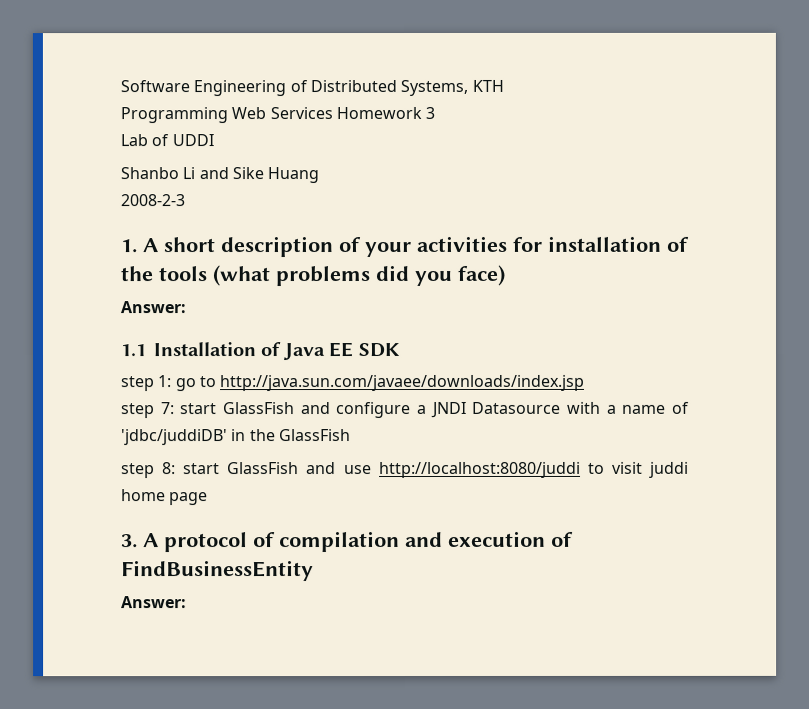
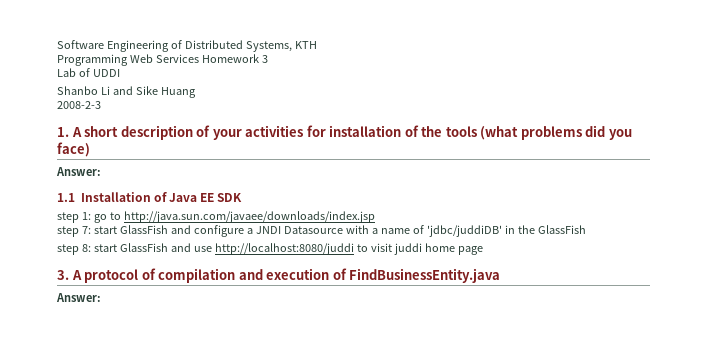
- 3. A protocol of compilation and execution of FindBusinessEntity
+ 3. A protocol of compilation and execution of FindBusinessEntity.java

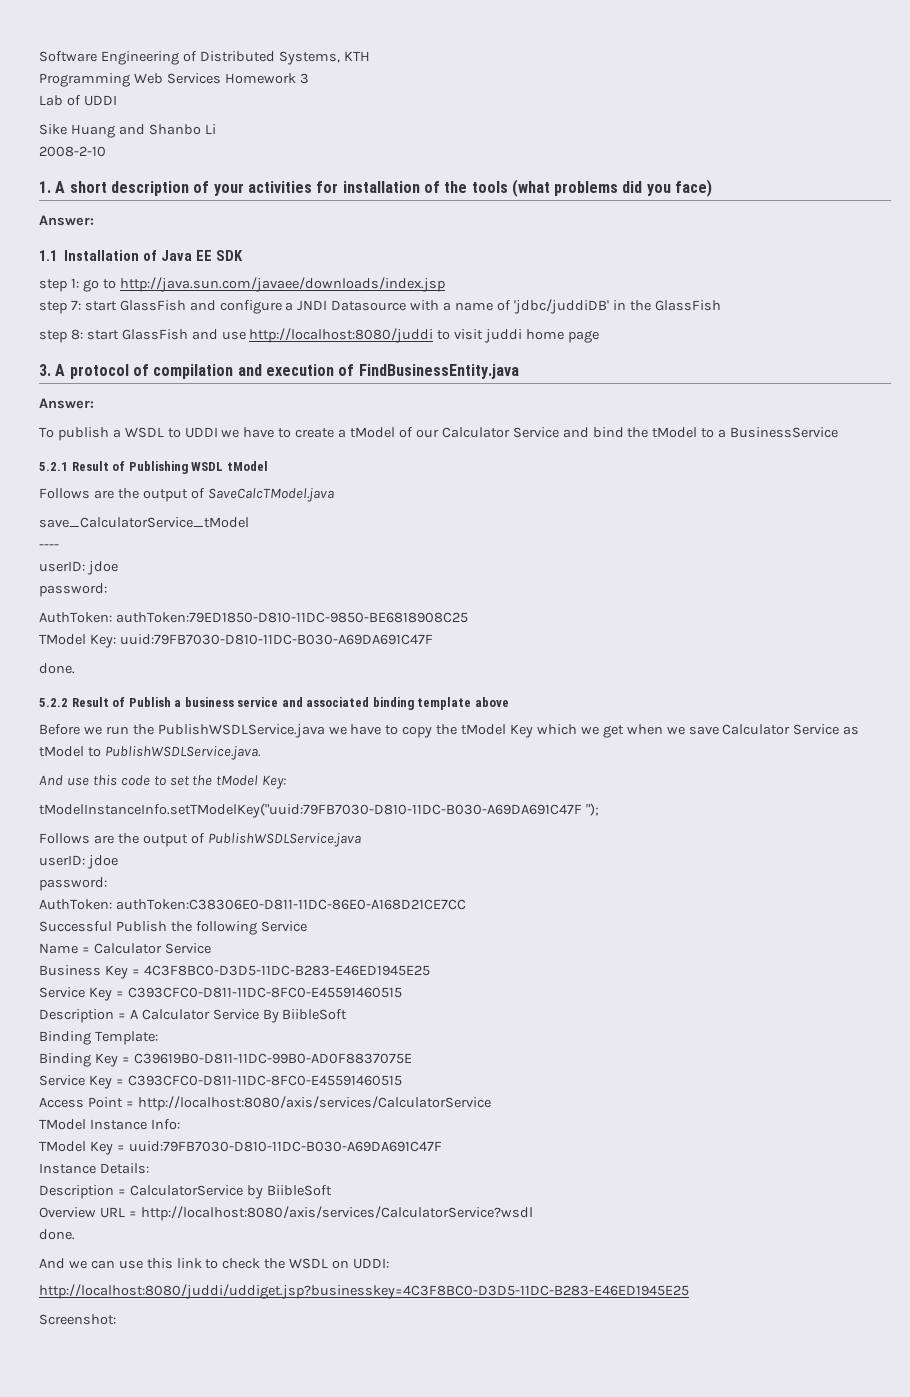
- Shanbo Li and Sike Huang
- 2008-2-3
+ Sike Huang and Shanbo Li
+ 2008-2-10
+ To publish a WSDL to UDDI we have to create a tModel of our Calculator Service and bind the tModel to a BusinessService
+ 5.2.1 Result of Publishing WSDL tModel
+ Follows are the output of SaveCalcTModel.java
+ save_CalculatorService_tModel
+ ----
+ userID: jdoe
+ password:
+ AuthToken: authToken:79ED1850-D810-11DC-9850-BE6818908C25
+ TModel Key: uuid:79FB7030-D810-11DC-B030-A69DA691C47F
+ done.
+ 5.2.2 Result of Publish a business service and associated binding template above
+ Before we run the PublishWSDLService.java we have to copy the tModel Key which we get when we save Calculator Service as tModel to PublishWSDLService.java.
+ And use this code to set the tModel Key:
+ tModelInstanceInfo.setTModelKey("uuid:79FB7030-D810-11DC-B030-A69DA691C47F ");
+ Follows are the output of PublishWSDLService.java
+ userID: jdoe
+ password:
+ AuthToken: authToken:C38306E0-D811-11DC-86E0-A168D21CE7CC
+ Successful Publish the following Service
+ Name = Calculator Service
+ Business Key = 4C3F8BC0-D3D5-11DC-B283-E46ED1945E25
+ Service Key = C393CFC0-D811-11DC-8FC0-E45591460515
+ Description = A Calculator Service By BiibleSoft
+ Binding Template:
+ Binding Key = C39619B0-D811-11DC-99B0-AD0F8837075E
+ Service Key = C393CFC0-D811-11DC-8FC0-E45591460515
+ Access Point = http://localhost:8080/axis/services/CalculatorService
+ TModel Instance Info:
+ TModel Key = uuid:79FB7030-D810-11DC-B030-A69DA691C47F
+ Instance Details:
+ Description = CalculatorService by BiibleSoft
+ Overview URL = http://localhost:8080/axis/services/CalculatorService?wsdl
+ done.
+ And we can use this link to check the WSDL on UDDI:
+ http://localhost:8080/juddi/uddiget.jsp?businesskey=4C3F8BC0-D3D5-11DC-B283-E46ED1945E25
+ Screenshot:

